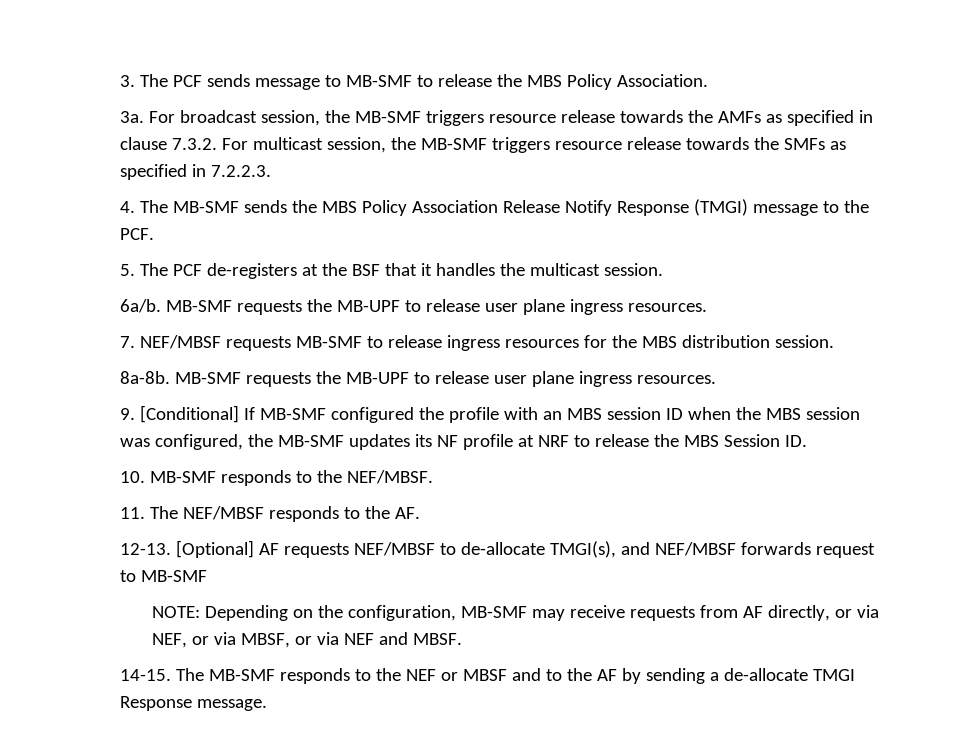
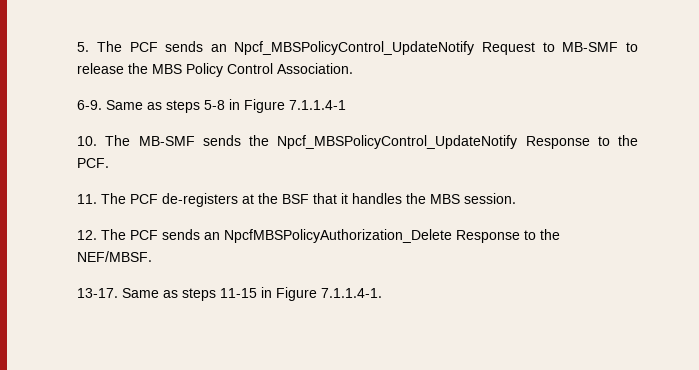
- 3. The PCF sends message to MB-SMF to release the MBS Policy Association.
+ 5. The PCF sends an Npcf_MBSPolicyControl_UpdateNotify Request to MB-SMF to release the MBS Policy Control Association.
- 3a. For broadcast session, the MB-SMF triggers resource release towards the AMFs as specified in clause 7.3.2. For multicast session, the MB-SMF triggers resource release towards the SMFs as specified in 7.2.2.3.
- 4. The MB-SMF sends the MBS Policy Association Release Notify Response (TMGI) message to the PCF.
+ 6-9. Same as steps 5-8 in Figure 7.1.1.4-1
+ 10. The MB-SMF sends the Npcf_MBSPolicyControl_UpdateNotify Response to the PCF.
- 5. The PCF de-registers at the BSF that it handles the multicast session.
- 6a/b. MB-SMF requests the MB-UPF to release user plane ingress resources.
- 7. NEF/MBSF requests MB-SMF to release ingress resources for the MBS distribution session.
- 8a-8b. MB-SMF requests the MB-UPF to release user plane ingress resources.
- 9. [Conditional] If MB-SMF configured the profile with an MBS session ID when the MBS session was configured, the MB-SMF updates its NF profile at NRF to release the MBS Session ID.
- 10. MB-SMF responds to the NEF/MBSF.
- 11. The NEF/MBSF responds to the AF.
- 12-13. [Optional] AF requests NEF/MBSF to de-allocate TMGI(s), and NEF/MBSF forwards request to MB-SMF
- NOTE: Depending on the configuration, MB-SMF may receive requests from AF directly, or via NEF, or via MBSF, or via NEF and MBSF.
- 14-15. The MB-SMF responds to the NEF or MBSF and to the AF by sending a de-allocate TMGI Response message.
+ 11. The PCF de-registers at the BSF that it handles the MBS session.
+ 12. The PCF sends an NpcfMBSPolicyAuthorization_Delete Response to the NEF/MBSF.
+ 13-17. Same as steps 11-15 in Figure 7.1.1.4-1.

